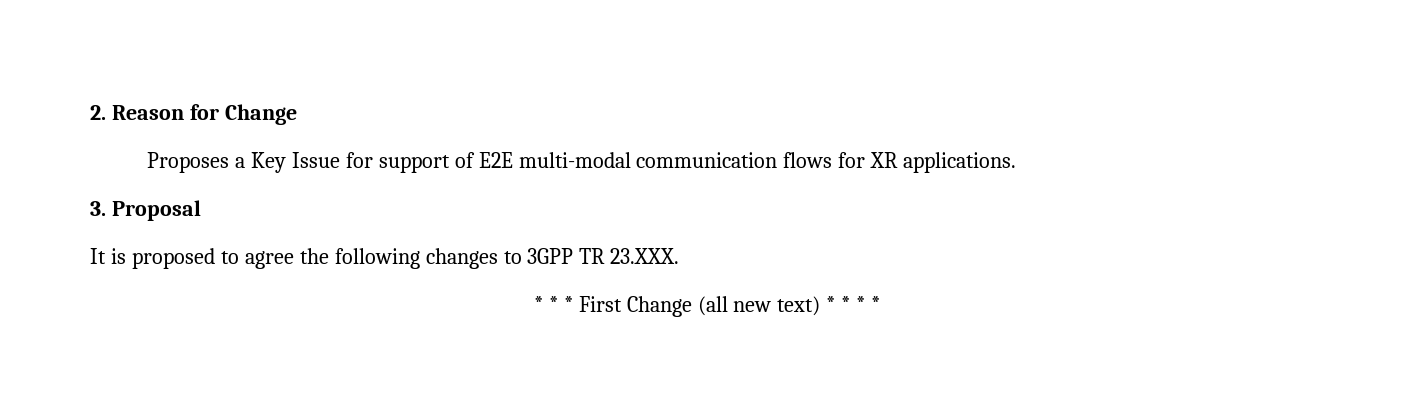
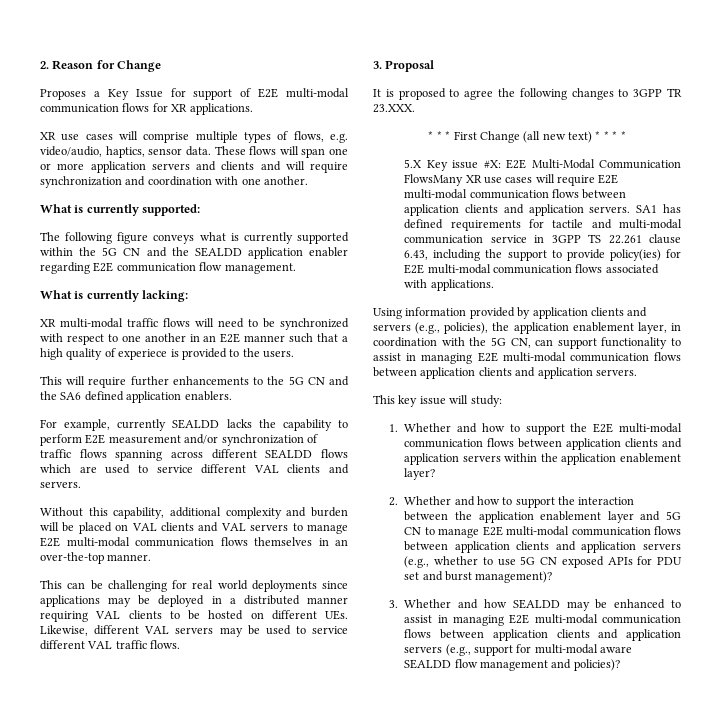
+ XR use cases will comprise multiple types of flows, e.g. video/audio, haptics, sensor data. These flows will span one or more application servers and clients and will require synchronization and coordination with one another.
+ What is currently supported:
+ The following figure conveys what is currently supported within the 5G CN and the SEALDD application enabler regarding E2E communication flow management.
+ What is currently lacking:
+ XR multi-modal traffic flows will need to be synchronized with respect to one another in an E2E manner such that a high quality of experiece is provided to the users.
+ This will require further enhancements to the 5G CN and the SA6 defined application enablers.
+ For example, currently SEALDD lacks the capability to perform E2E measurement and/or synchronization of traffic flows spanning across different SEALDD flows which are used to service different VAL clients and servers.
+ Without this capability, additional complexity and burden will be placed on VAL clients and VAL servers to manage E2E multi-modal communication flows themselves in an over-the-top manner.
+ This can be challenging for real world deployments since applications may be deployed in a distributed manner requiring VAL clients to be hosted on different UEs. Likewise, different VAL servers may be used to service different VAL traffic flows.
+ 5.X Key issue #X: E2E Multi-Modal Communication FlowsMany XR use cases will require E2E multi-modal communication flows between application clients and application servers. SA1 has defined requirements for tactile and multi-modal communication service in 3GPP TS 22.261 clause 6.43, including the support to provide policy(ies) for E2E multi-modal communication flows associated with applications.
+ Using information provided by application clients and servers (e.g., policies), the application enablement layer, in coordination with the 5G CN, can support functionality to assist in managing E2E multi-modal communication flows between application clients and application servers.
+ This key issue will study:
+ 1. Whether and how to support the E2E multi-modal communication flows between application clients and application servers within the application enablement layer?
+ 2. Whether and how to support the interaction between the application enablement layer and 5G CN to manage E2E multi-modal communication flows between application clients and application servers (e.g., whether to use 5G CN exposed APIs for PDU set and burst management)?
+ 3. Whether and how SEALDD may be enhanced to assist in managing E2E multi-modal communication flows between application clients and application servers (e.g., support for multi-modal aware SEALDD flow management and policies)?

